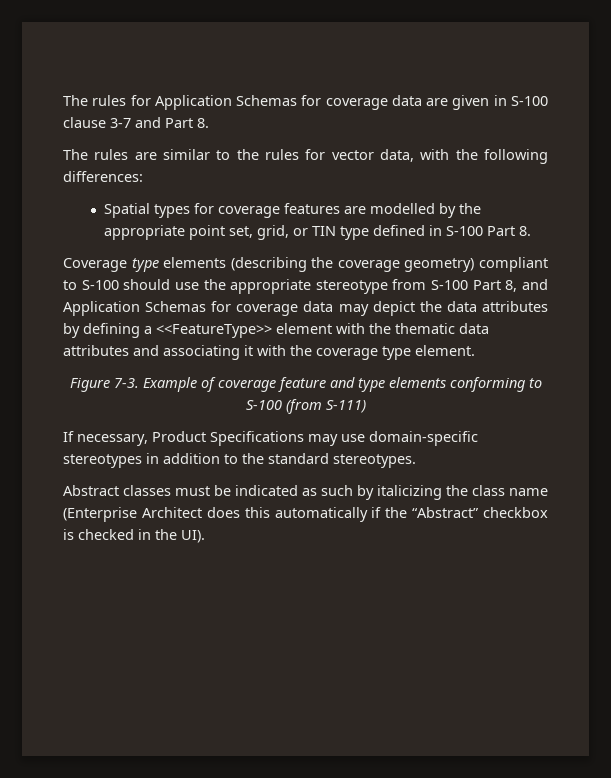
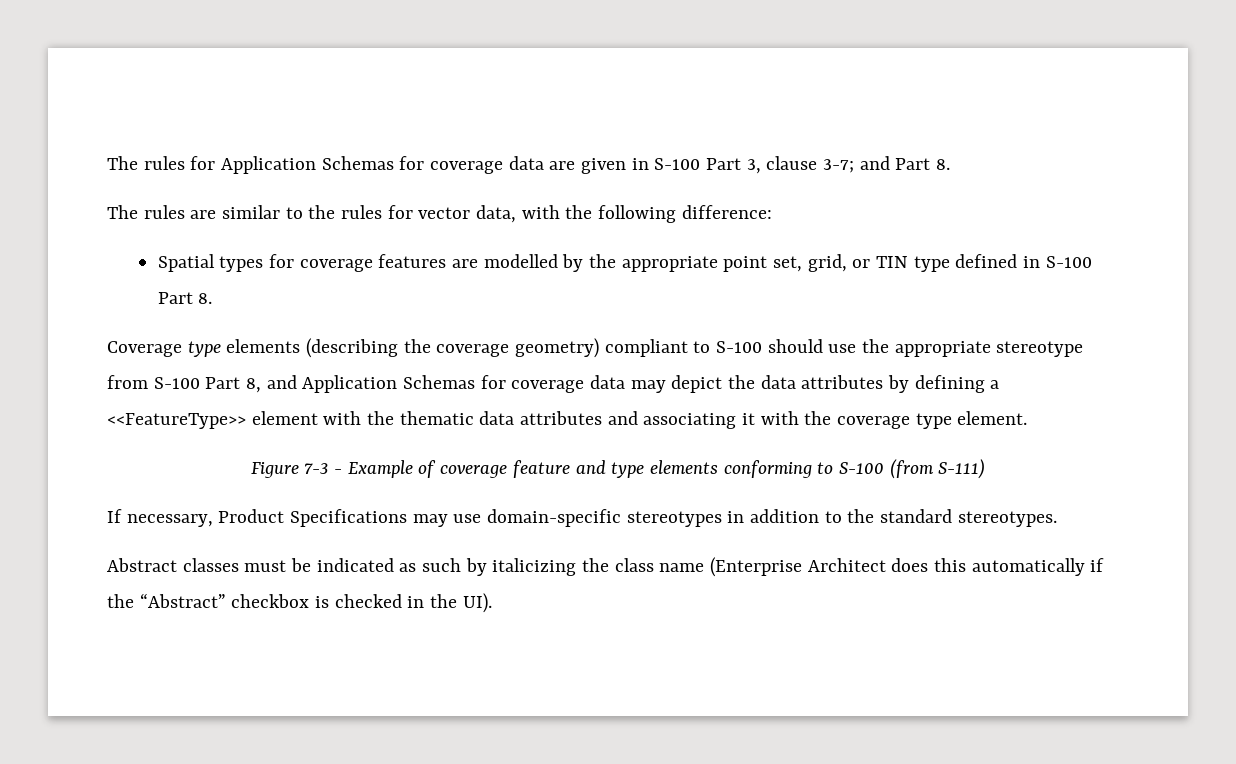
- The rules for Application Schemas for coverage data are given in S-100 clause 3-7 and Part 8.
+ The rules for Application Schemas for coverage data are given in S-100 Part 3, clause 3-7; and Part 8.
- The rules are similar to the rules for vector data, with the following differences:
+ The rules are similar to the rules for vector data, with the following difference:
- Figure 7-3. Example of coverage feature and type elements conforming to S-100 (from S-111)
+ Figure 7-3 - Example of coverage feature and type elements conforming to S-100 (from S-111)

